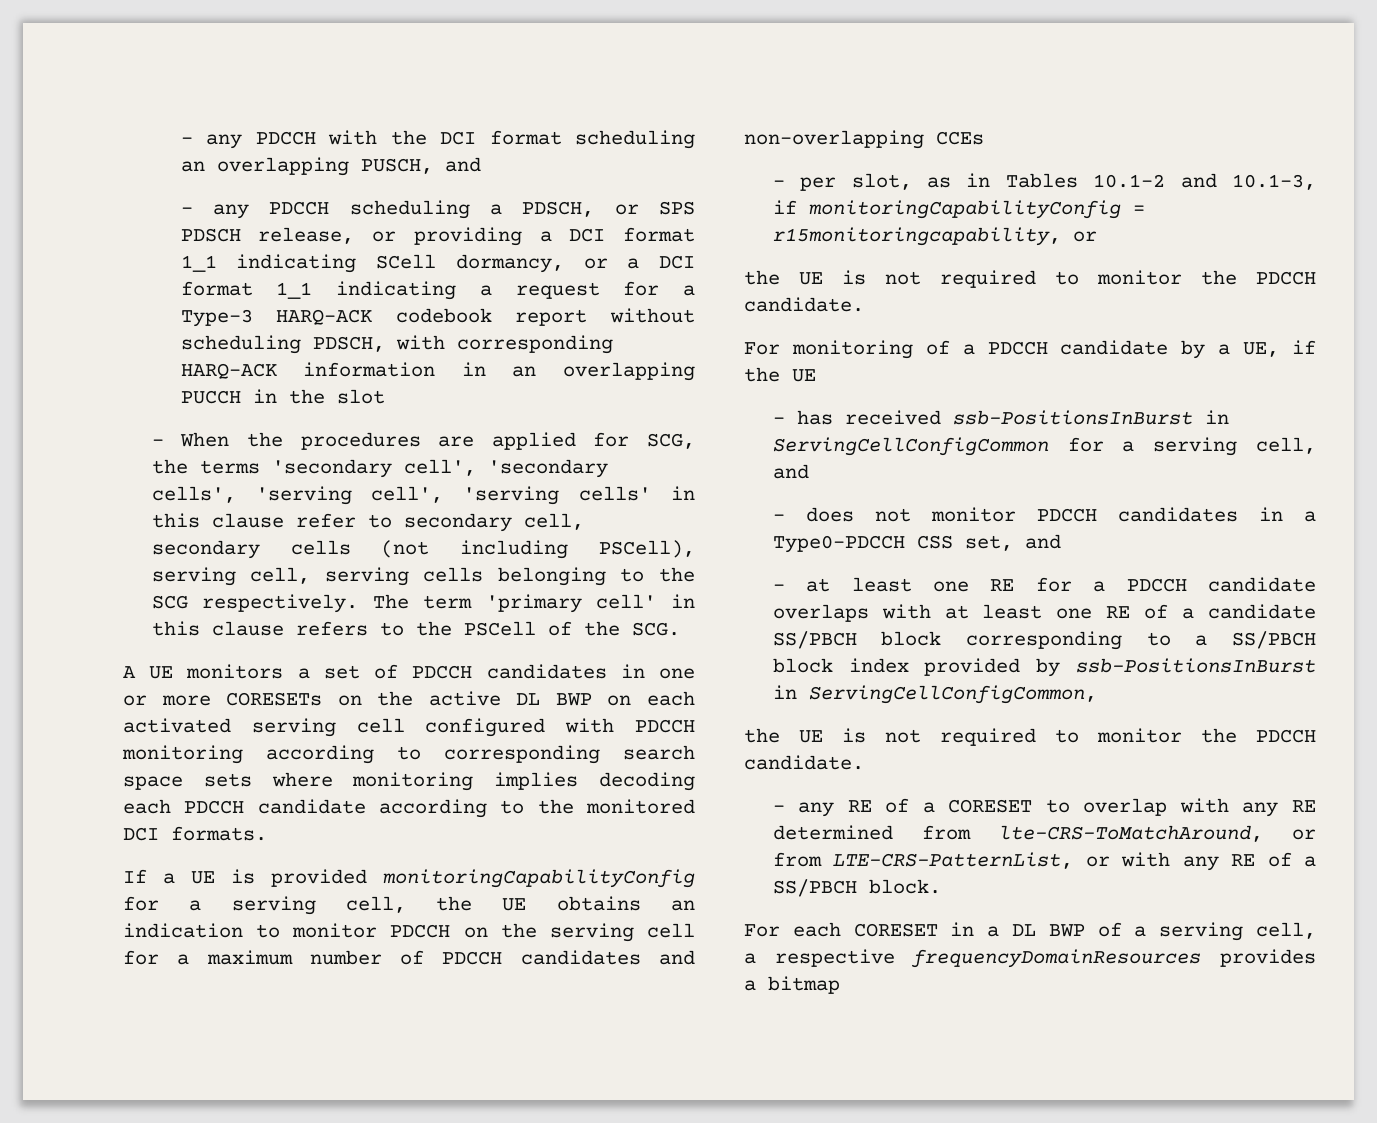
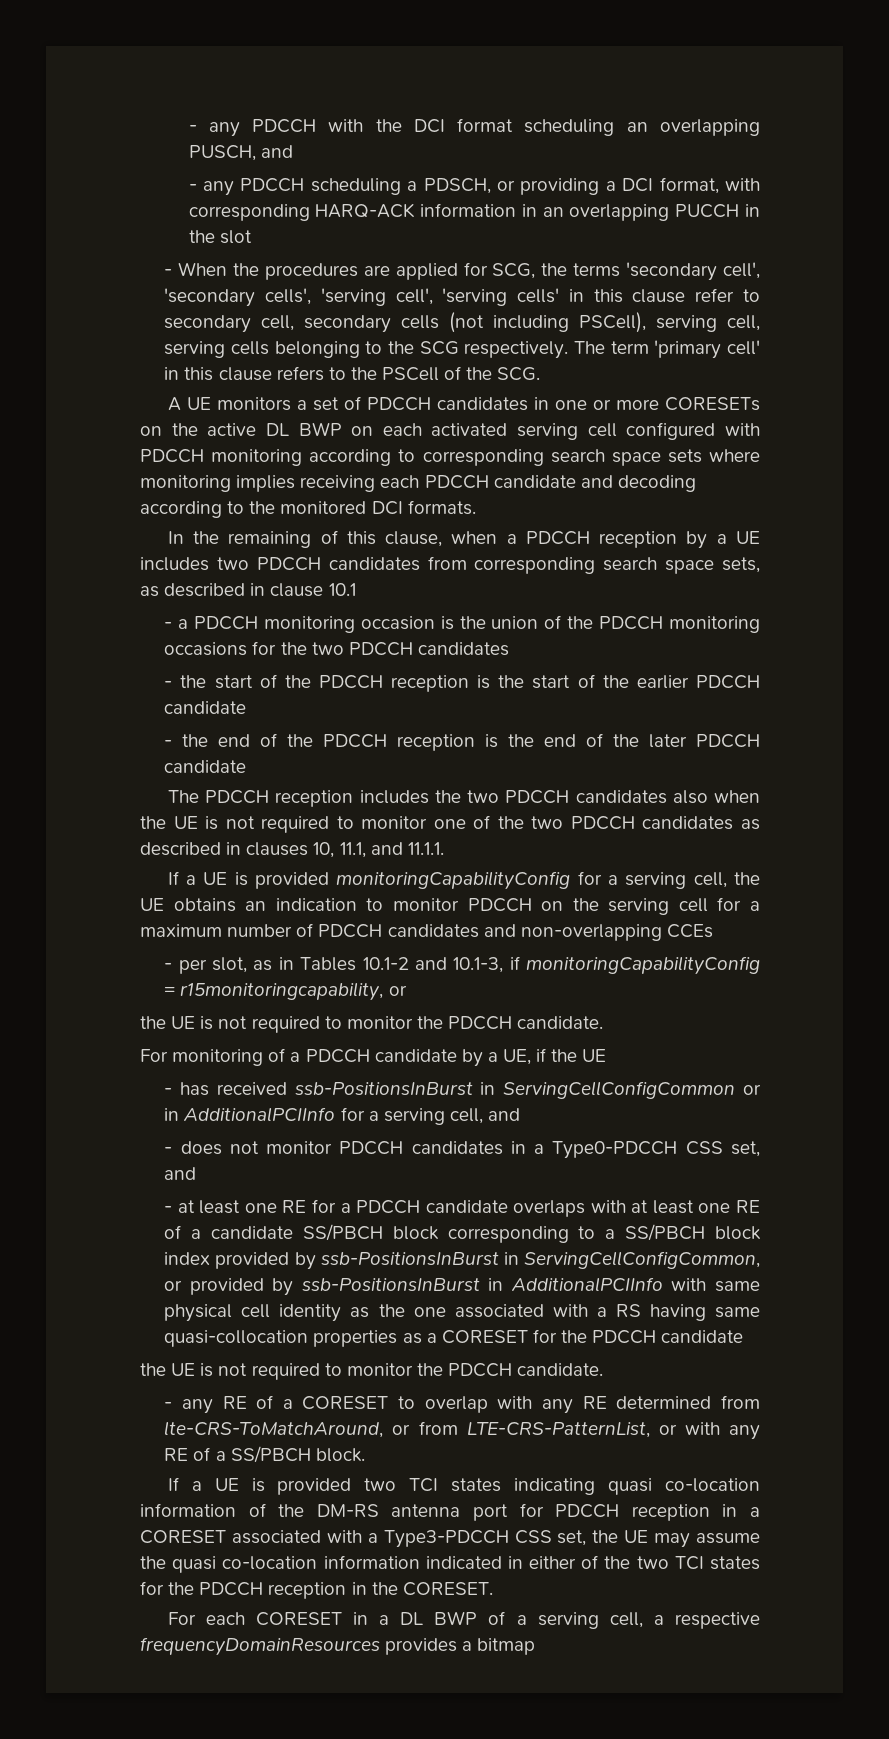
- - any PDCCH scheduling a PDSCH, or SPS PDSCH release, or providing a DCI format 1_1 indicating SCell dormancy, or a DCI format 1_1 indicating a request for a Type-3 HARQ-ACK codebook report without scheduling PDSCH, with corresponding HARQ-ACK information in an overlapping PUCCH in the slot
+ - any PDCCH scheduling a PDSCH, or providing a DCI format, with corresponding HARQ-ACK information in an overlapping PUCCH in the slot
- A UE monitors a set of PDCCH candidates in one or more CORESETs on the active DL BWP on each activated serving cell configured with PDCCH monitoring according to corresponding search space sets where monitoring implies decoding each PDCCH candidate according to the monitored DCI formats.
+ A UE monitors a set of PDCCH candidates in one or more CORESETs on the active DL BWP on each activated serving cell configured with PDCCH monitoring according to corresponding search space sets where monitoring implies receiving each PDCCH candidate and decoding according to the monitored DCI formats.
+ In the remaining of this clause, when a PDCCH reception by a UE includes two PDCCH candidates from corresponding search space sets, as described in clause 10.1
+ - a PDCCH monitoring occasion is the union of the PDCCH monitoring occasions for the two PDCCH candidates
+ - the start of the PDCCH reception is the start of the earlier PDCCH candidate
+ - the end of the PDCCH reception is the end of the later PDCCH candidate
+ The PDCCH reception includes the two PDCCH candidates also when the UE is not required to monitor one of the two PDCCH candidates as described in clauses 10, 11.1, and 11.1.1.
- - has received ssb-PositionsInBurst in ServingCellConfigCommon for a serving cell, and
+ - has received ssb-PositionsInBurst in ServingCellConfigCommon or in AdditionalPCIInfo for a serving cell, and
- - at least one RE for a PDCCH candidate overlaps with at least one RE of a candidate SS/PBCH block corresponding to a SS/PBCH block index provided by ssb-PositionsInBurst in ServingCellConfigCommon,
+ - at least one RE for a PDCCH candidate overlaps with at least one RE of a candidate SS/PBCH block corresponding to a SS/PBCH block index provided by ssb-PositionsInBurst in ServingCellConfigCommon, or provided by ssb-PositionsInBurst in AdditionalPCIInfo with same physical cell identity as the one associated with a RS having same quasi-collocation properties as a CORESET for the PDCCH candidate
+ If a UE is provided two TCI states indicating quasi co-location information of the DM-RS antenna port for PDCCH reception in a CORESET associated with a Type3-PDCCH CSS set, the UE may assume the quasi co-location information indicated in either of the two TCI states for the PDCCH reception in the CORESET.

